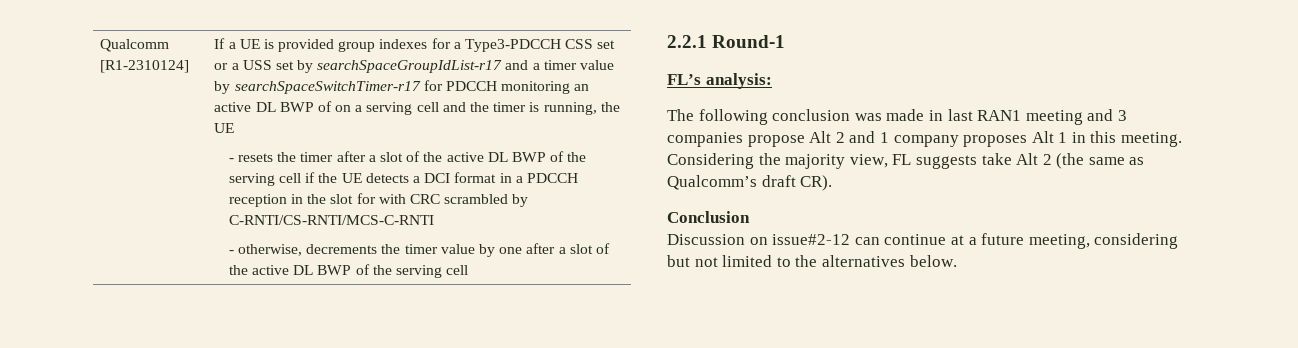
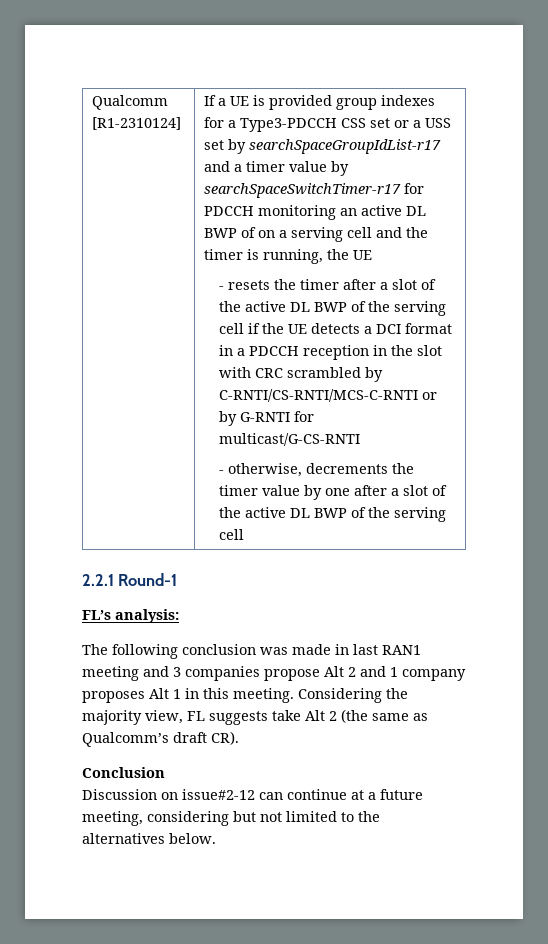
- - resets the timer after a slot of the active DL BWP of the serving cell if the UE detects a DCI format in a PDCCH reception in the slot for with CRC scrambled by C-RNTI/CS-RNTI/MCS-C-RNTI
+ - resets the timer after a slot of the active DL BWP of the serving cell if the UE detects a DCI format in a PDCCH reception in the slot with CRC scrambled by C-RNTI/CS-RNTI/MCS-C-RNTI or by G-RNTI for multicast/G-CS-RNTI

